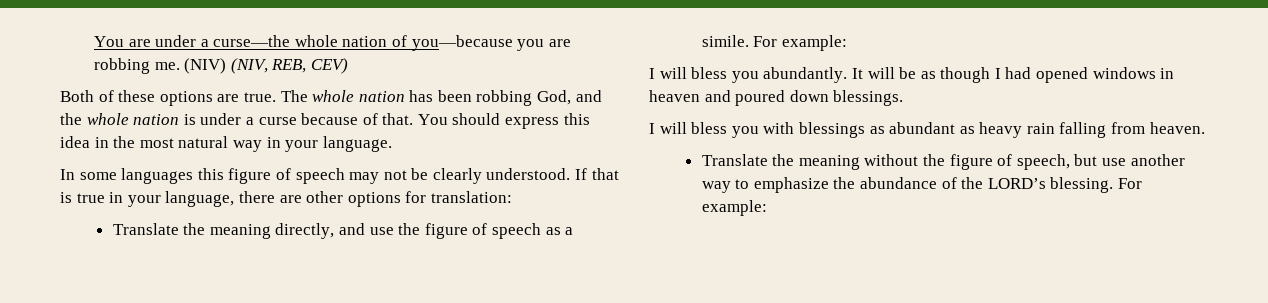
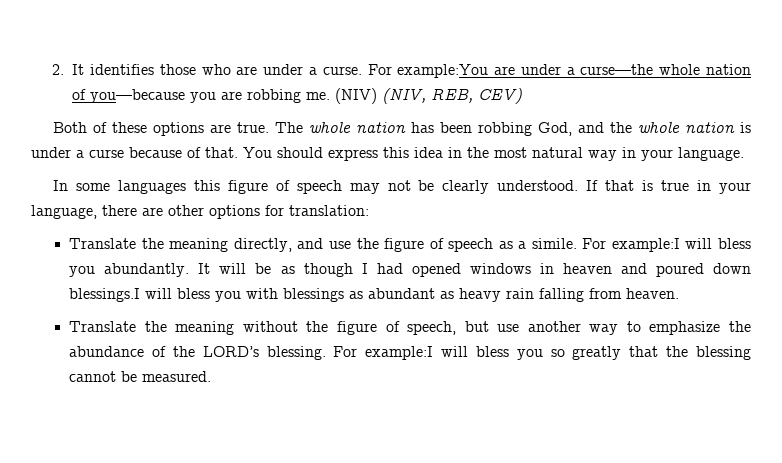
- You are under a curse—the whole nation of you—because you are robbing me.
+ 2. It identifies those who are under a curse. For example:You are under a curse—the whole nation of you—because you are robbing me.
- Translate the meaning directly, and use the figure of speech as a simile. For example:
- I will bless you abundantly.
+ Translate the meaning directly, and use the figure of speech as a simile. For example:I will bless you abundantly.
- It will be as though I had opened windows in heaven and poured down blessings.
- I will bless you with blessings as abundant as heavy rain falling from heaven.
+ It will be as though I had opened windows in heaven and poured down blessings.I will bless you with blessings as abundant as heavy rain falling from heaven.
- Translate the meaning without the figure of speech, but use another way to emphasize the abundance of the LORD’s blessing. For example:
+ Translate the meaning without the figure of speech, but use another way to emphasize the abundance of the LORD’s blessing. For example:I will bless you so greatly that the blessing cannot be measured.

